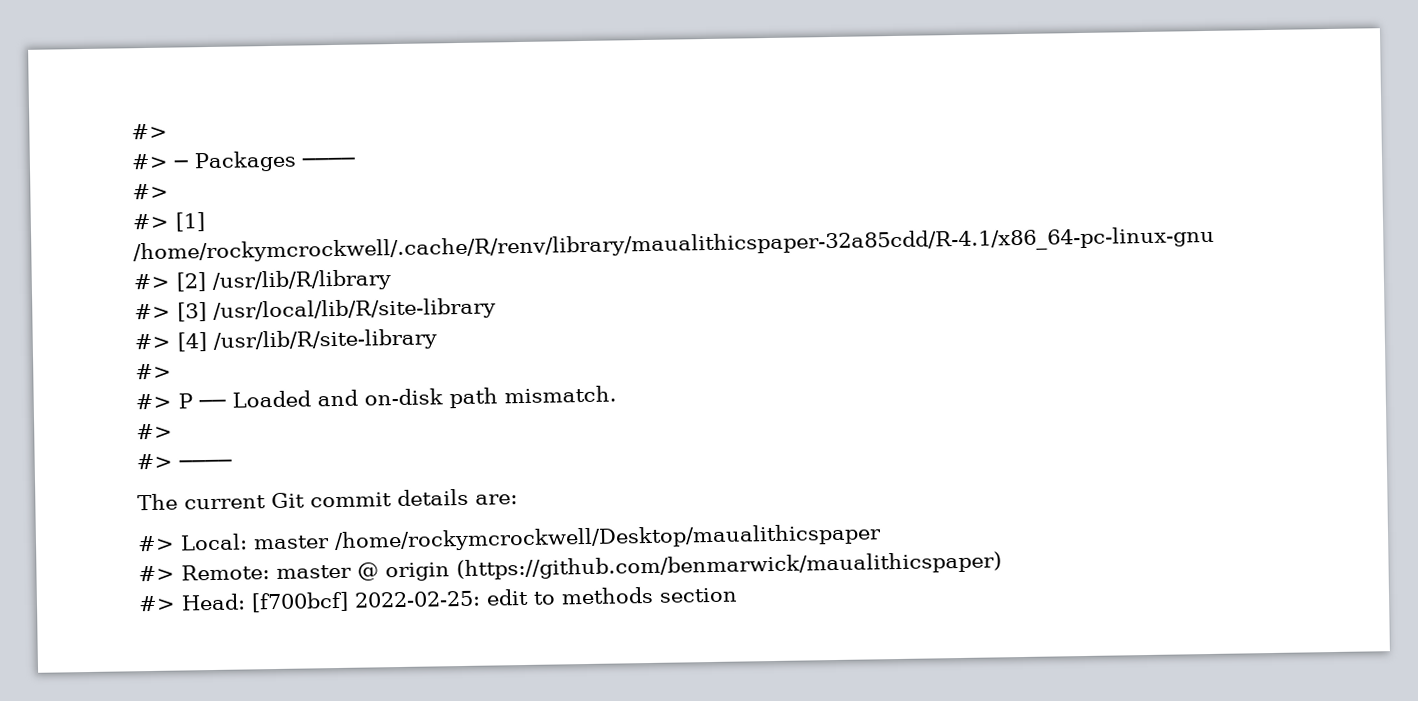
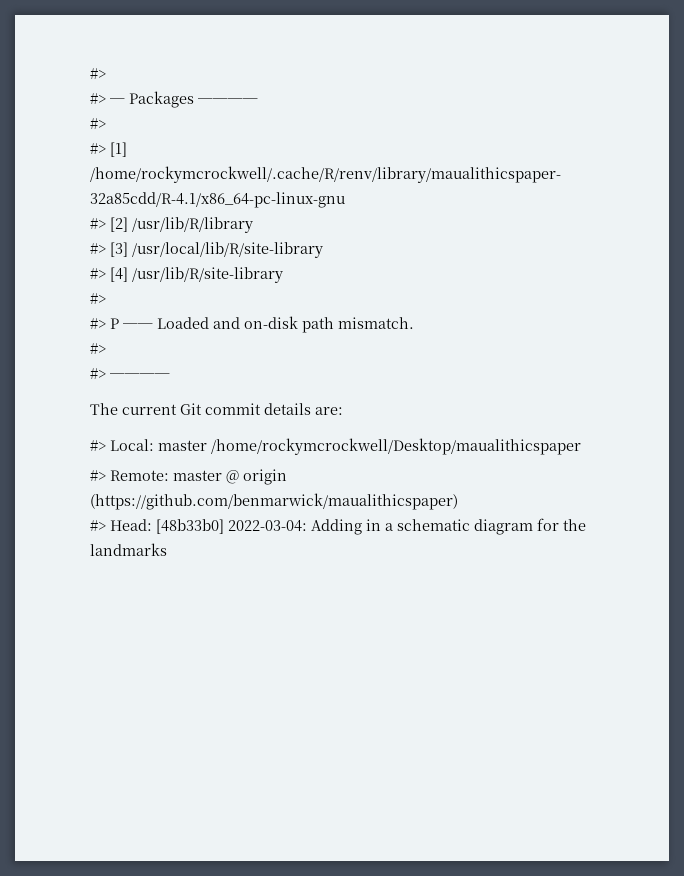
- #> Head: [f700bcf] 2022-02-25: edit to methods section
+ #> Head: [48b33b0] 2022-03-04: Adding in a schematic diagram for the landmarks

